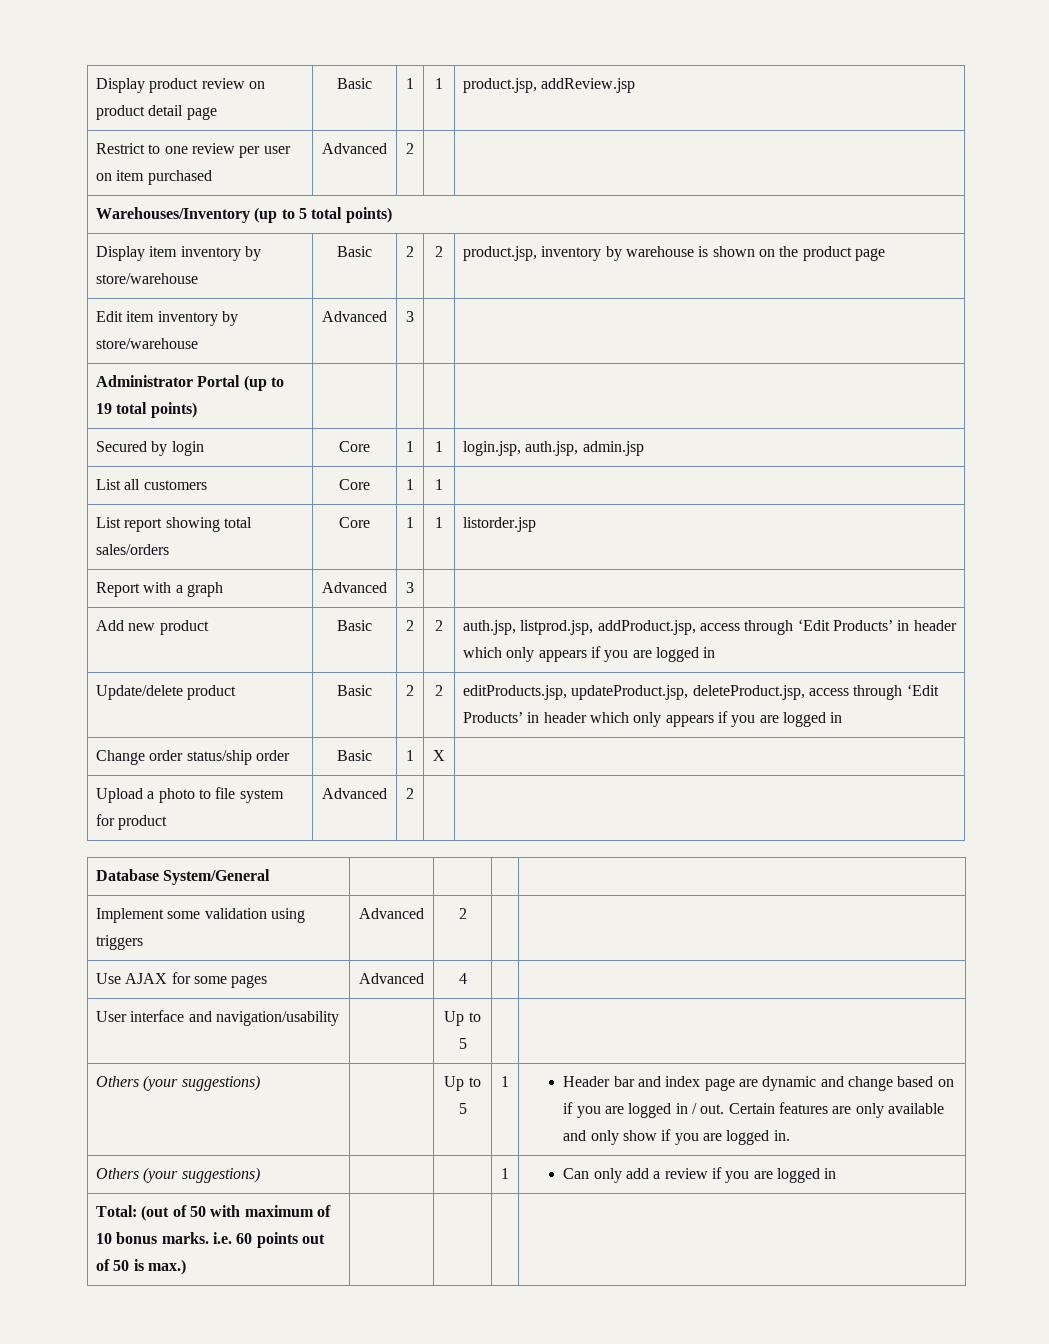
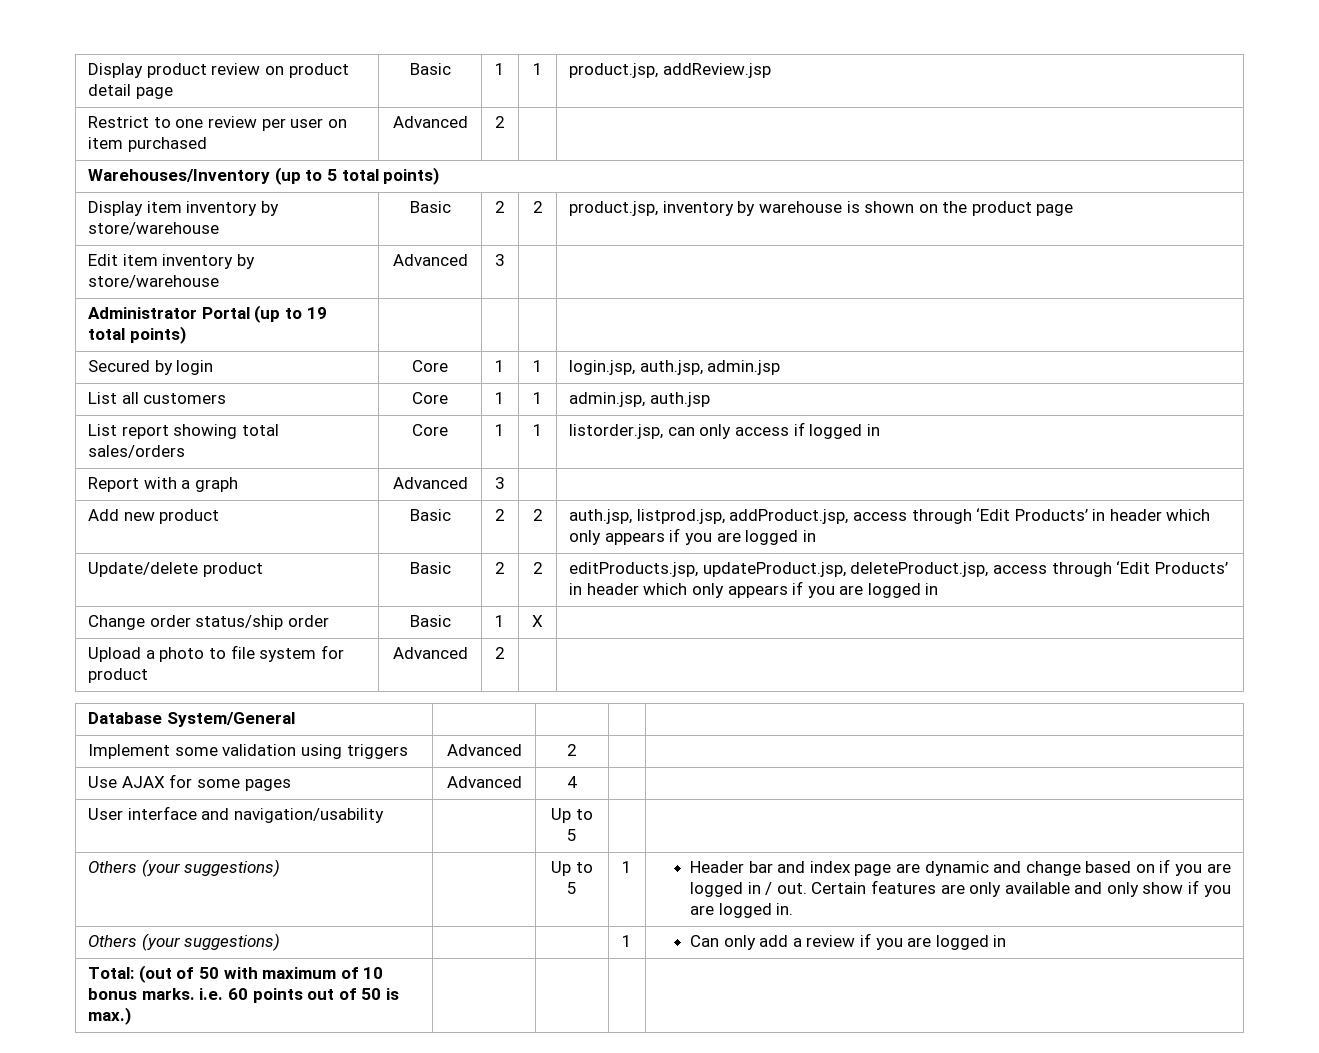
- List all customers | Core | 1 | 1 |
+ List all customers | Core | 1 | 1 | admin.jsp, auth.jsp
- List report showing total sales/orders | Core | 1 | 1 | listorder.jsp
+ List report showing total sales/orders | Core | 1 | 1 | listorder.jsp, can only access if logged in

